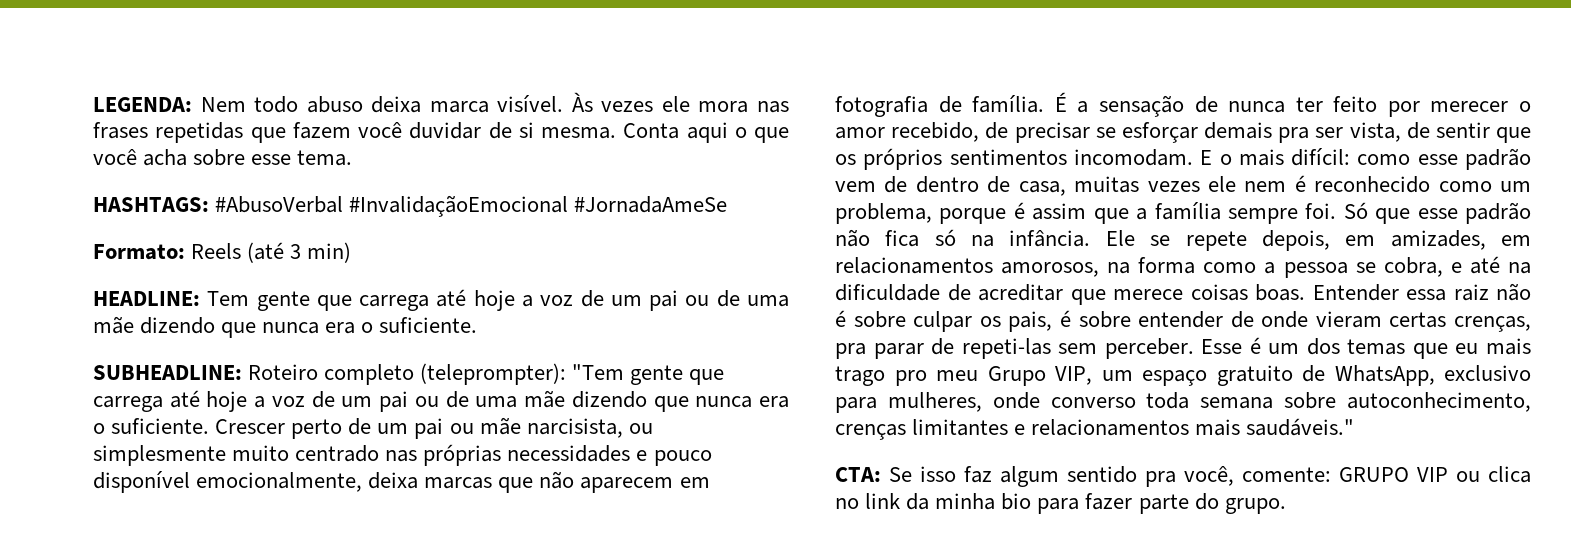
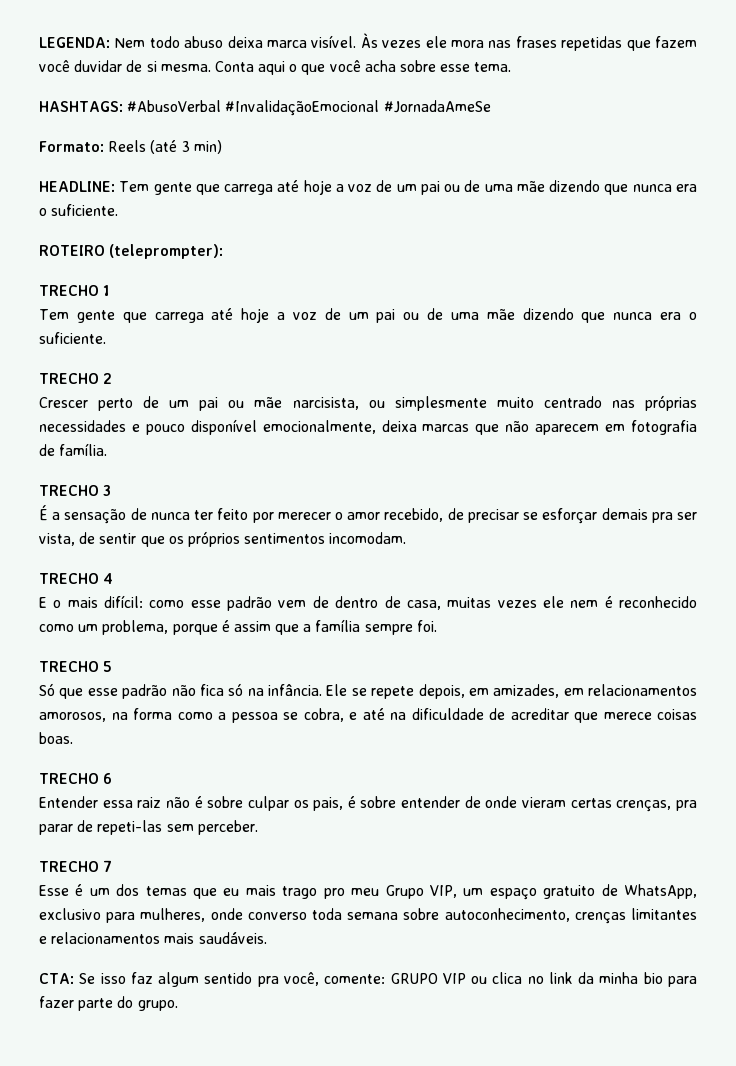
- SUBHEADLINE: Roteiro completo (teleprompter): "Tem gente que carrega até hoje a voz de um pai ou de uma mãe dizendo que nunca era o suficiente. Crescer perto de um pai ou mãe narcisista, ou simplesmente muito centrado nas próprias necessidades e pouco disponível emocionalmente, deixa marcas que não aparecem em fotografia de família. É a sensação de nunca ter feito por merecer o amor recebido, de precisar se esforçar demais pra ser vista, de sentir que os próprios sentimentos incomodam. E o mais difícil:
+ ROTEIRO (teleprompter):
+ TRECHO 1
+ Tem gente que carrega até hoje a voz de um pai ou de uma mãe dizendo que nunca era o suficiente.
+ TRECHO 2
+ Crescer perto de um pai ou mãe narcisista, ou simplesmente muito centrado nas próprias necessidades e pouco disponível emocionalmente, deixa marcas que não aparecem em fotografia de família.
+ TRECHO 3
+ É a sensação de nunca ter feito por merecer o amor recebido, de precisar se esforçar demais pra ser vista, de sentir que os próprios sentimentos incomodam.
+ TRECHO 4
+ E o mais difícil:
- como esse padrão vem de dentro de casa, muitas vezes ele nem é reconhecido como um problema, porque é assim que a família sempre foi. Só que esse padrão não fica só na infância.
+ como esse padrão vem de dentro de casa, muitas vezes ele nem é reconhecido como um problema, porque é assim que a família sempre foi.
+ TRECHO 5
+ Só que esse padrão não fica só na infância.
- Ele se repete depois, em amizades, em relacionamentos amorosos, na forma como a pessoa se cobra, e até na dificuldade de acreditar que merece coisas boas. Entender essa raiz não é sobre culpar os pais, é sobre entender de onde vieram certas crenças, pra parar de repeti-las sem perceber. Esse é um dos temas que eu mais trago pro meu Grupo VIP, um espaço gratuito de WhatsApp, exclusivo para mulheres, onde converso toda semana sobre autoconhecimento, crenças limitantes e relacionamentos mais saudáveis."
+ Ele se repete depois, em amizades, em relacionamentos amorosos, na forma como a pessoa se cobra, e até na dificuldade de acreditar que merece coisas boas.
+ TRECHO 6
+ Entender essa raiz não é sobre culpar os pais, é sobre entender de onde vieram certas crenças, pra parar de repeti-las sem perceber.
+ TRECHO 7
+ Esse é um dos temas que eu mais trago pro meu Grupo VIP, um espaço gratuito de WhatsApp, exclusivo para mulheres, onde converso toda semana sobre autoconhecimento, crenças limitantes e relacionamentos mais saudáveis.

